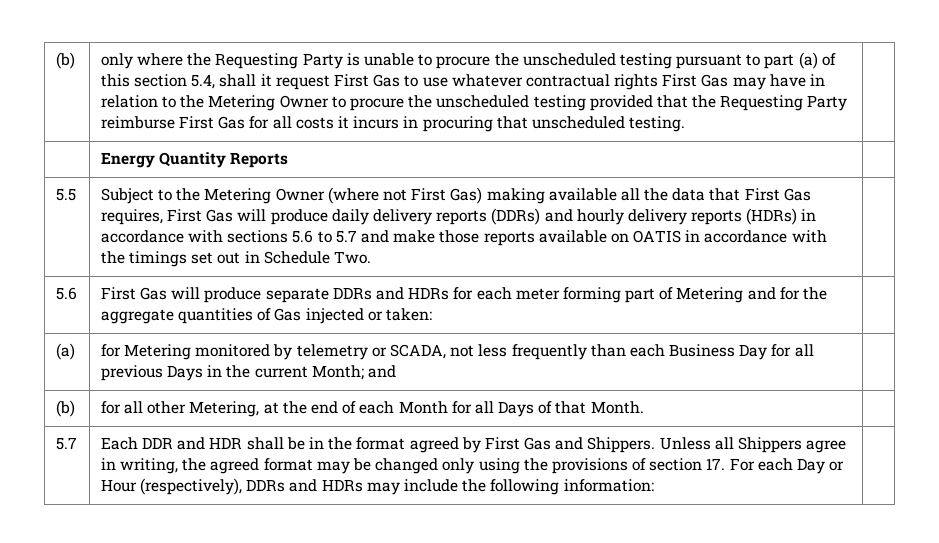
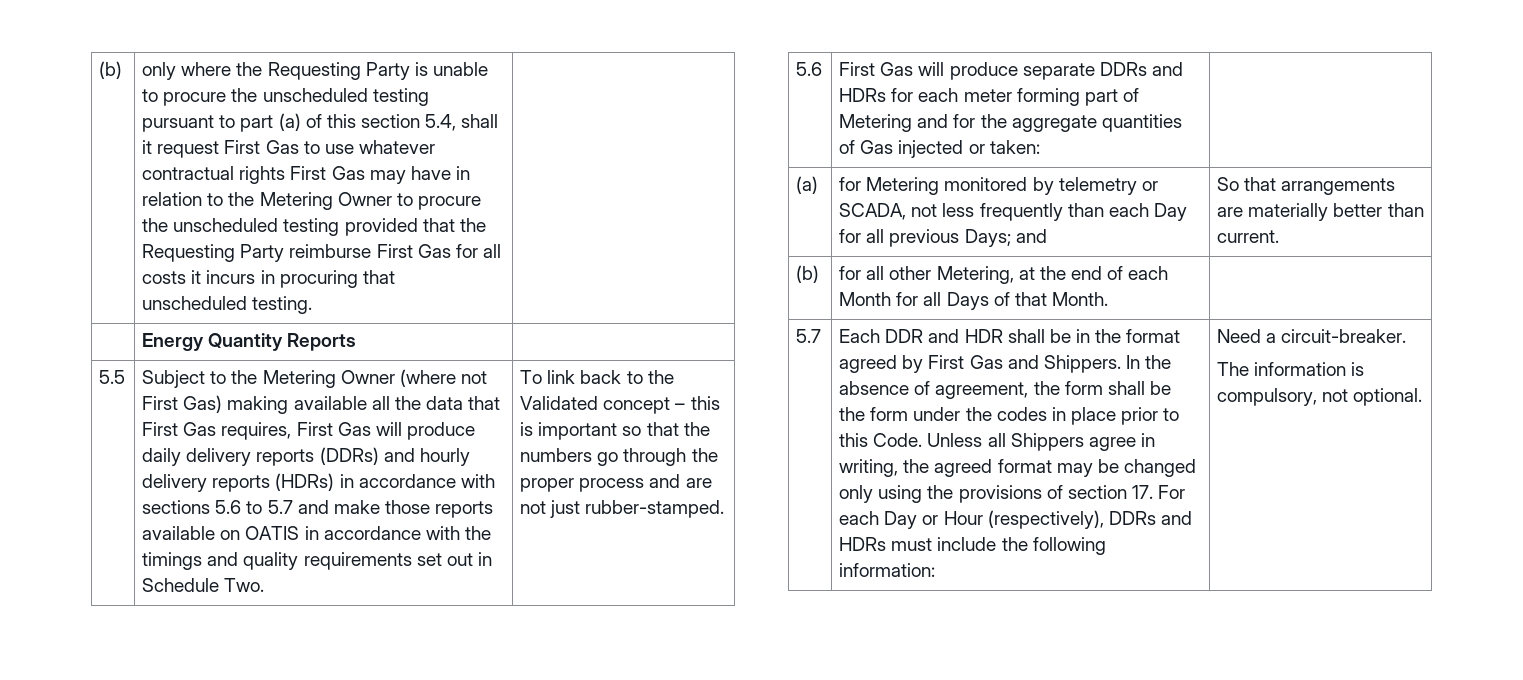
- Subject to the Metering Owner (where not First Gas) making available all the data that First Gas requires, First Gas will produce daily delivery reports (DDRs) and hourly delivery reports (HDRs) in accordance with sections 5.6 to 5.7 and make those reports available on OATIS in accordance with the timings set out in Schedule Two.
+ Subject to the Metering Owner (where not First Gas) making available all the data that First Gas requires, First Gas will produce daily delivery reports (DDRs) and hourly delivery reports (HDRs) in accordance with sections 5.6 to 5.7 and make those reports available on OATIS in accordance with the timings and quality requirements set out in Schedule Two.
+ To link back to the Validated concept – this is important so that the numbers go through the proper process and are not just rubber-stamped.
- (a) | for Metering monitored by telemetry or SCADA, not less frequently than each Business Day for all previous Days in the current Month; and |
+ (a) | for Metering monitored by telemetry or SCADA, not less frequently than each Day for all previous Days; and | So that arrangements are materially better than current.
+ In the absence of agreement, the form shall be the form under the codes in place prior to this Code.
- Unless all Shippers agree in writing, the agreed format may be changed only using the provisions of section 17. For each Day or Hour (respectively), DDRs and HDRs may include the following information:
+ Unless all Shippers agree in writing, the agreed format may be changed only using the provisions of section 17. For each Day or Hour (respectively), DDRs and HDRs must include the following information:
+ Need a circuit-breaker.
+ The information is compulsory, not optional.

